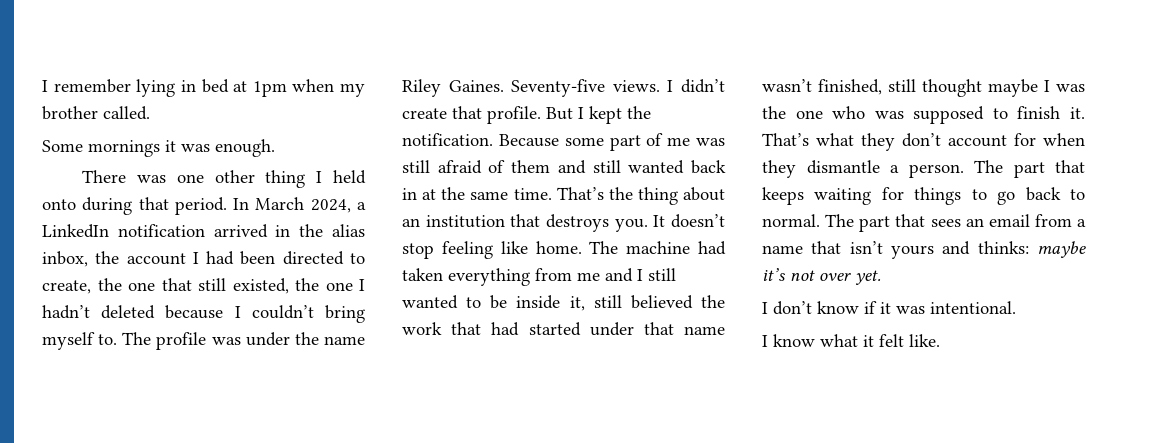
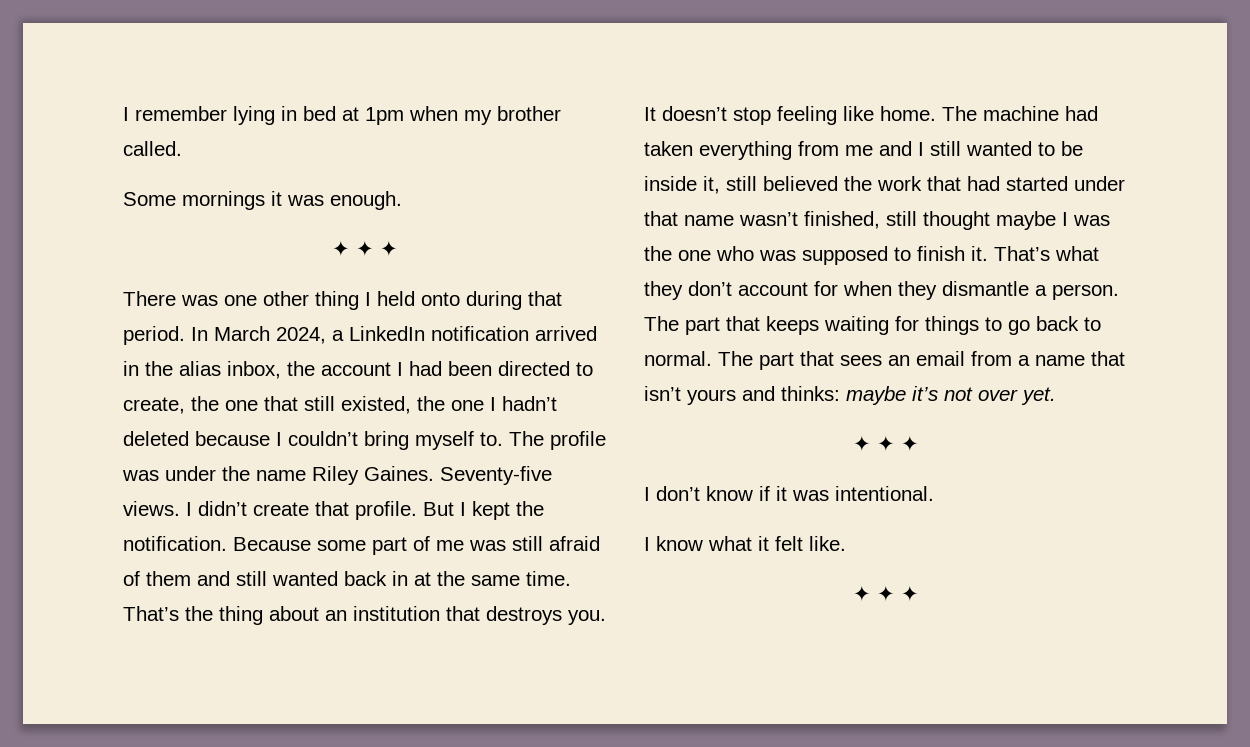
  Some mornings it was enough.
+ ✦ ✦ ✦
  The part that sees an email from a name that isn’t yours and thinks: maybe it’s not over yet.
+ ✦ ✦ ✦
  I know what it felt like.
+ ✦ ✦ ✦

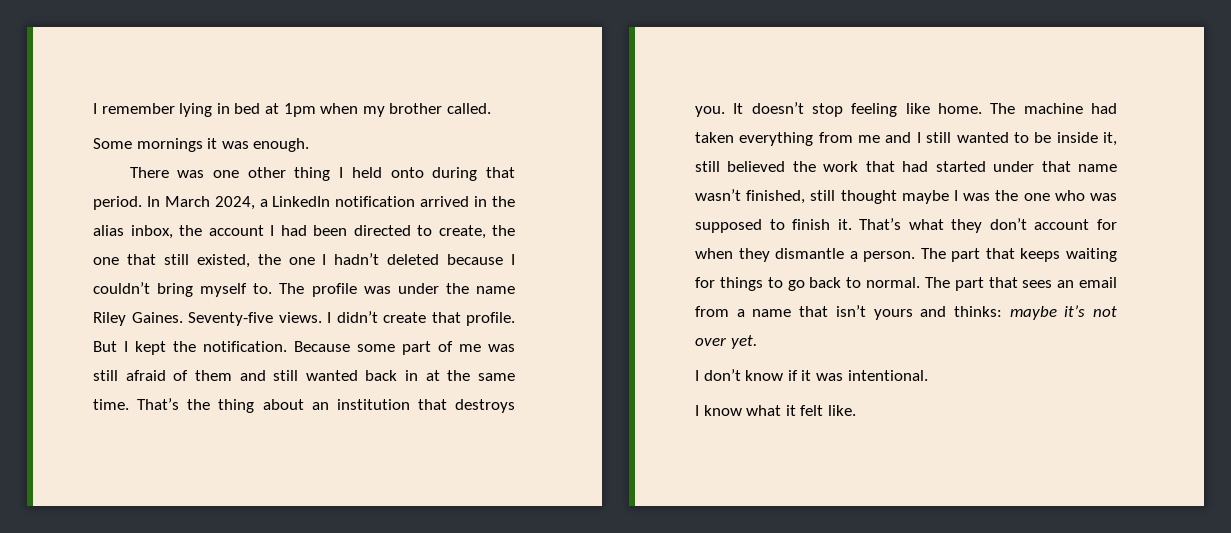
  Some mornings it was enough.
- ✦ ✦ ✦
  The part that sees an email from a name that isn’t yours and thinks: maybe it’s not over yet.
- ✦ ✦ ✦
  I know what it felt like.
- ✦ ✦ ✦

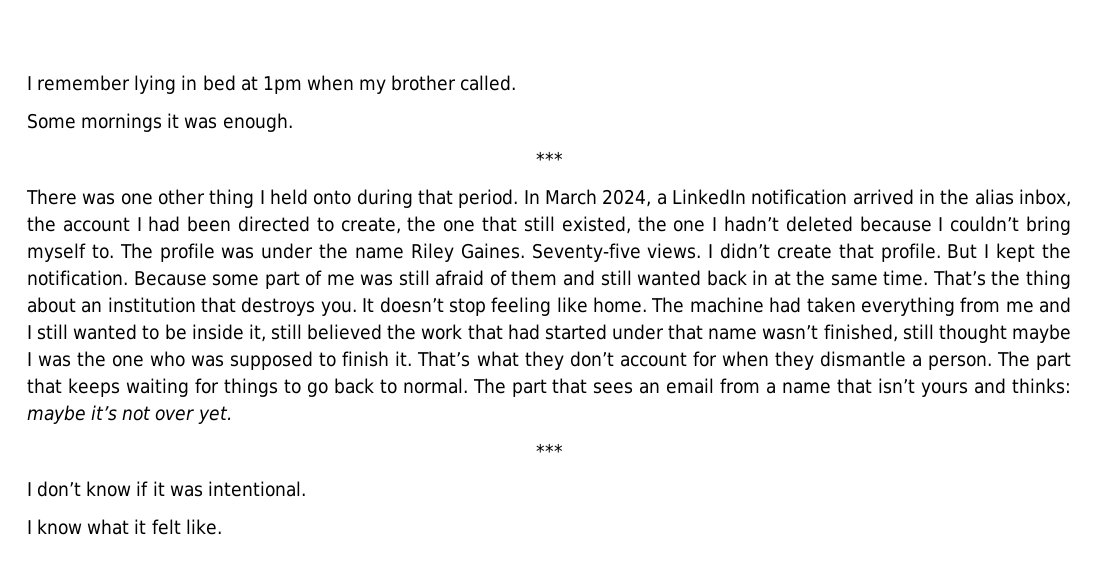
  Some mornings it was enough.
+ ***
  The part that sees an email from a name that isn’t yours and thinks: maybe it’s not over yet.
+ ***

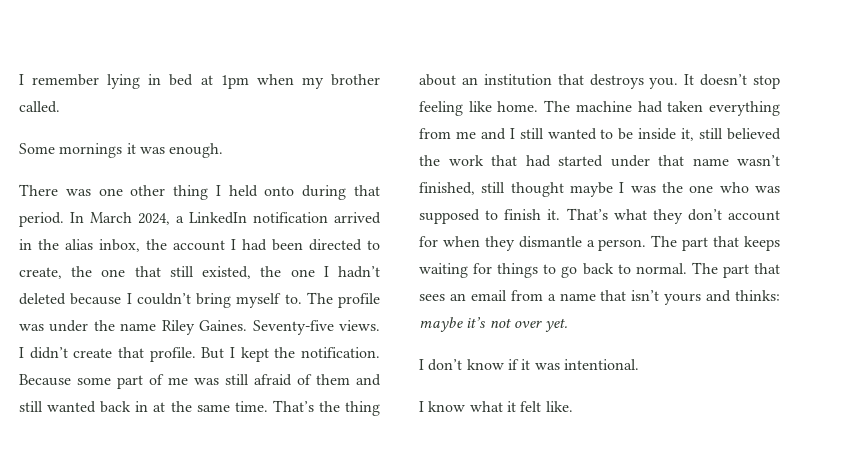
  Some mornings it was enough.
- ***
  The part that sees an email from a name that isn’t yours and thinks: maybe it’s not over yet.
- ***

